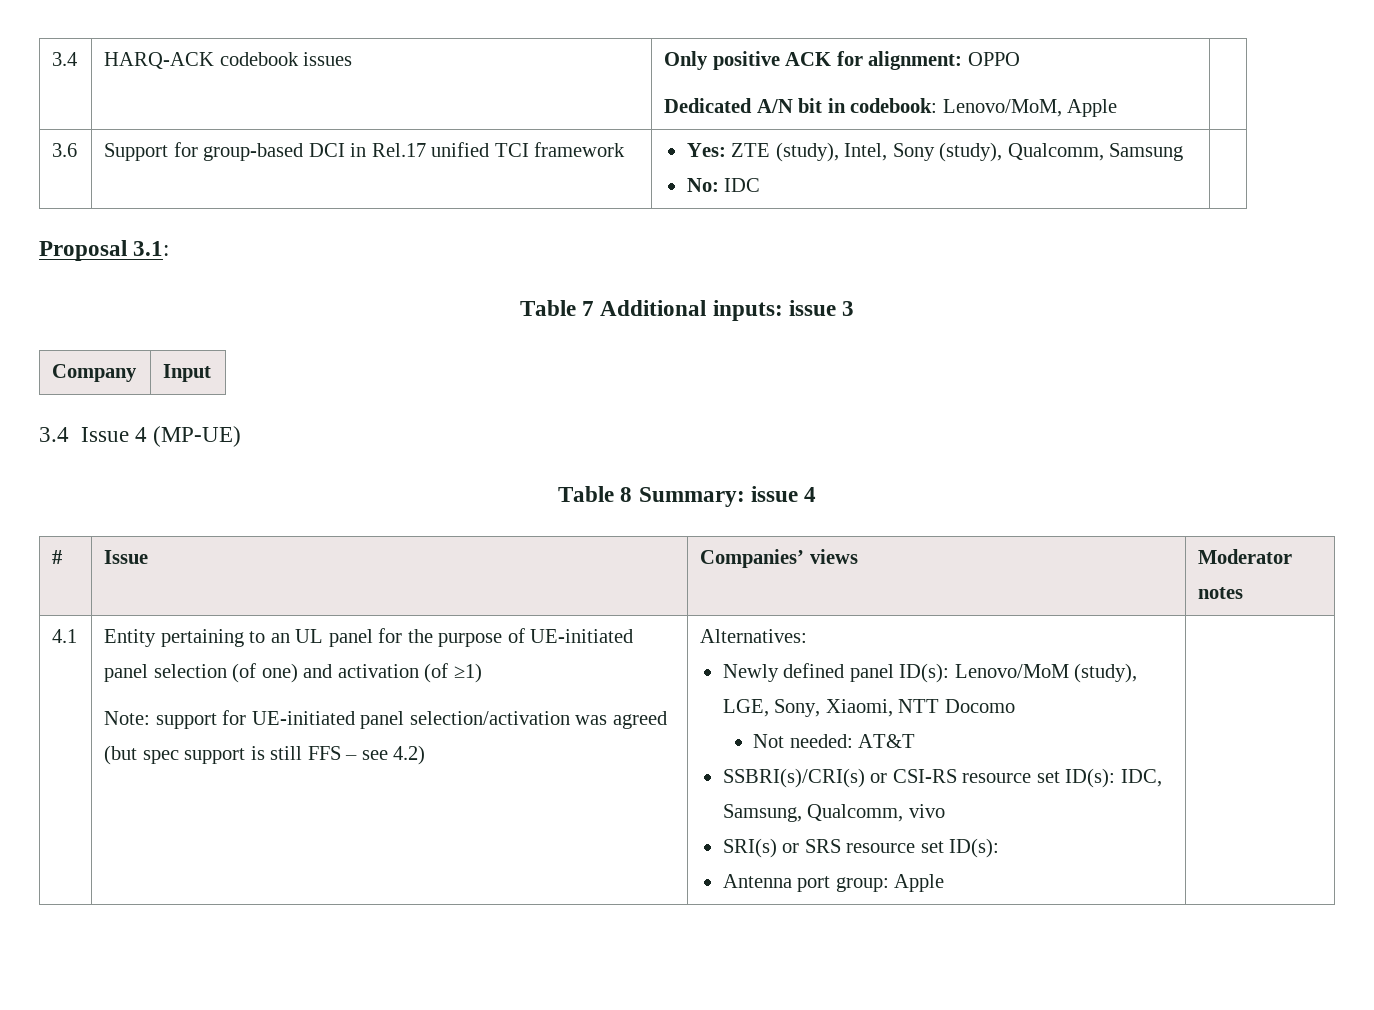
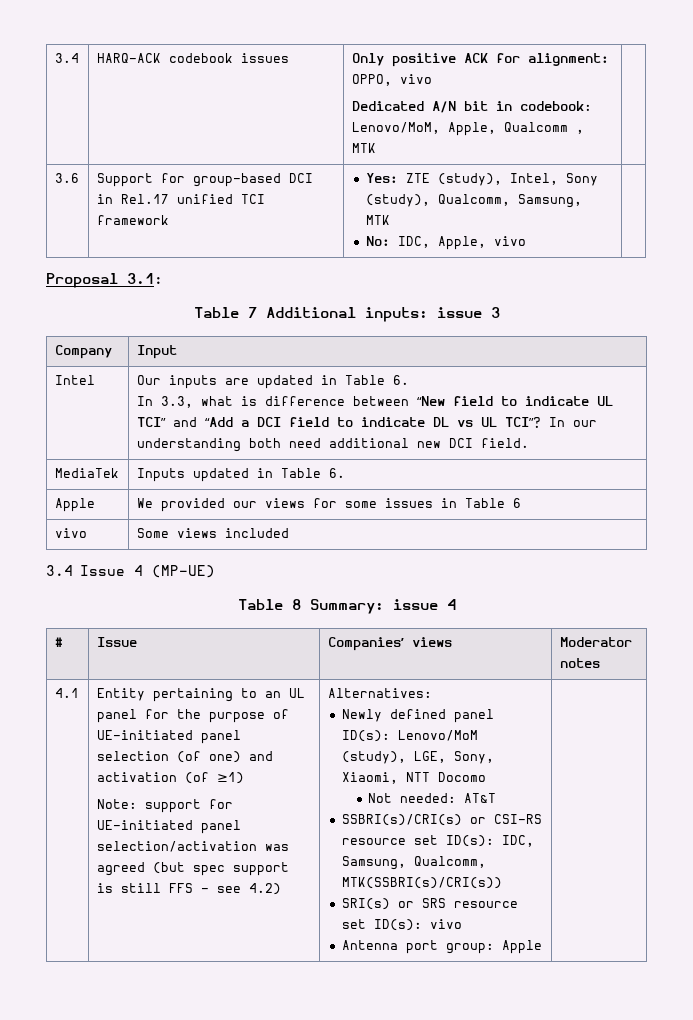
- 3.4 | HARQ-ACK codebook issues | Only positive ACK for alignment: OPPO
- Dedicated A/N bit in codebook: Lenovo/MoM, Apple |
+ 3.4 | HARQ-ACK codebook issues | Only positive ACK for alignment: OPPO, vivo
+ Dedicated A/N bit in codebook: Lenovo/MoM, Apple, Qualcomm , MTK |
- 3.6 | Support for group-based DCI in Rel.17 unified TCI framework | Yes: ZTE (study), Intel, Sony (study), Qualcomm, Samsung
- No: IDC |
+ 3.6 | Support for group-based DCI in Rel.17 unified TCI framework | Yes: ZTE (study), Intel, Sony (study), Qualcomm, Samsung, MTK
+ No: IDC, Apple, vivo |
+ Intel | Our inputs are updated in Table 6.
+ In 3.3, what is difference between “New field to indicate UL TCI” and “Add a DCI field to indicate DL vs UL TCI”? In our understanding both need additional new DCI field.
+ MediaTek | Inputs updated in Table 6.
+ Apple | We provided our views for some issues in Table 6
+ vivo | Some views included
- SSBRI(s)/CRI(s) or CSI-RS resource set ID(s): IDC, Samsung, Qualcomm, vivo
+ SSBRI(s)/CRI(s) or CSI-RS resource set ID(s): IDC, Samsung, Qualcomm, MTK(SSBRI(s)/CRI(s))
- SRI(s) or SRS resource set ID(s):
+ SRI(s) or SRS resource set ID(s): vivo

